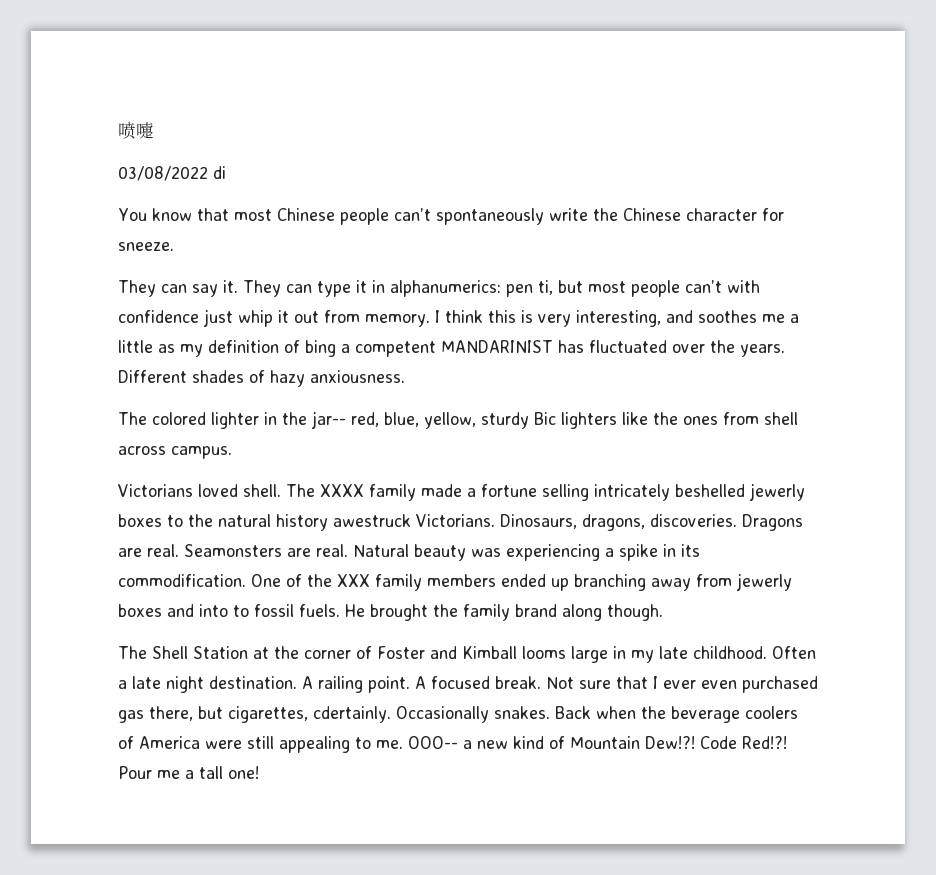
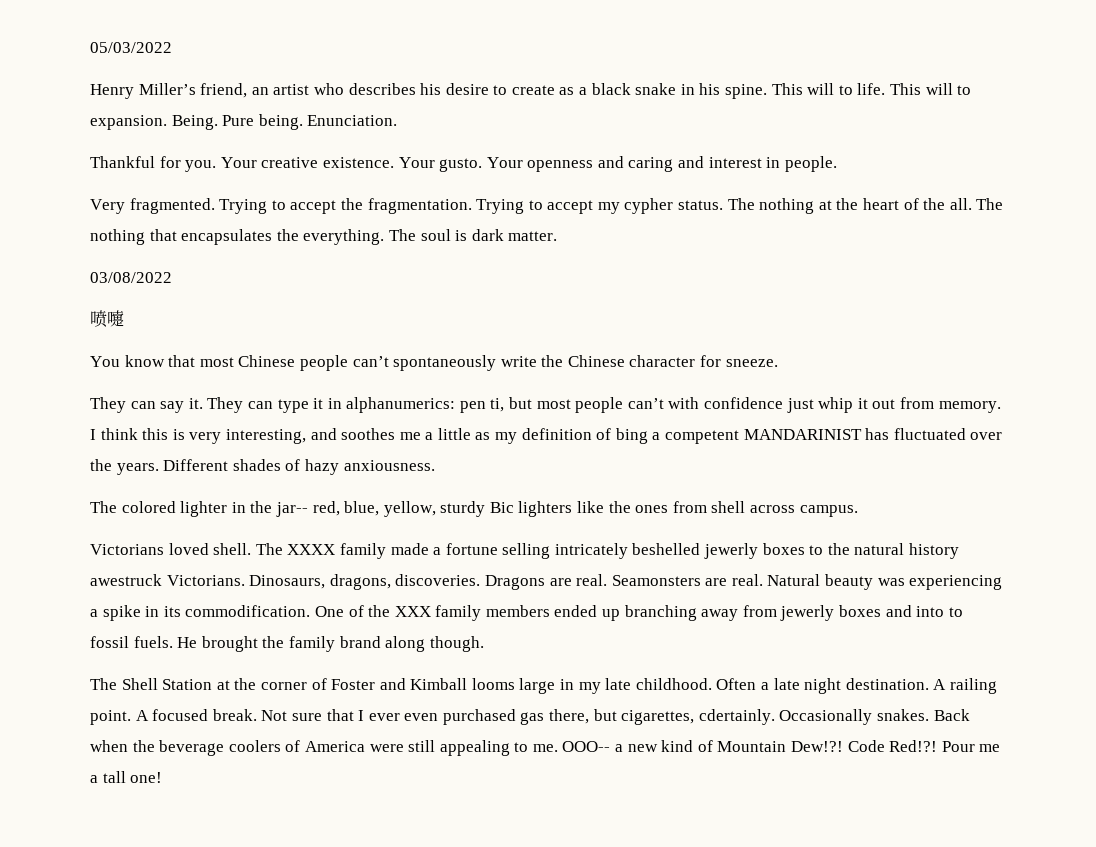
+ 05/03/2022
+ Henry Miller’s friend, an artist who describes his desire to create as a black snake in his spine. This will to life. This will to expansion. Being. Pure being. Enunciation.
+ Thankful for you. Your creative existence. Your gusto. Your openness and caring and interest in people.
+ Very fragmented. Trying to accept the fragmentation. Trying to accept my cypher status. The nothing at the heart of the all. The nothing that encapsulates the everything. The soul is dark matter.
+ 03/08/2022
- 03/08/2022 di

